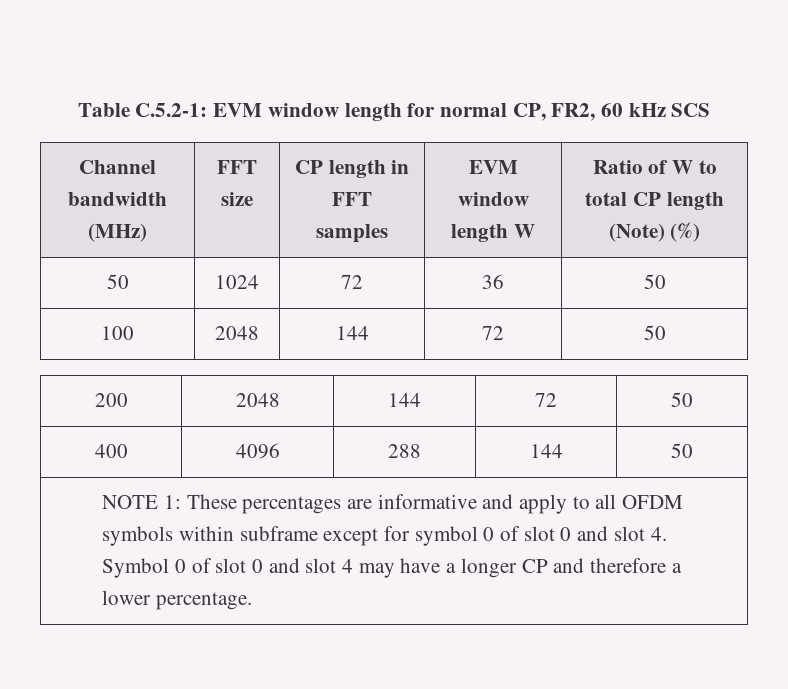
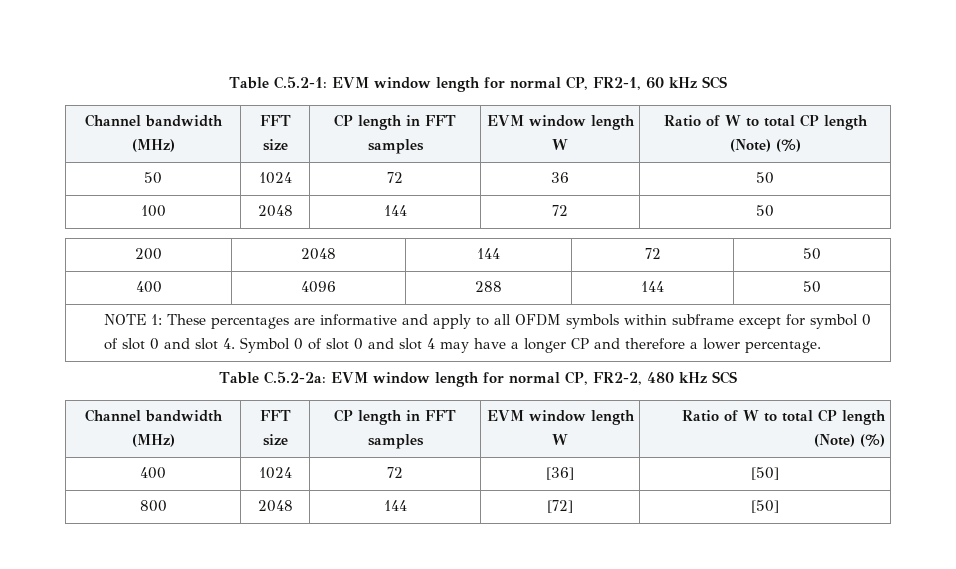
- Table C.5.2-1: EVM window length for normal CP, FR2, 60 kHz SCS
+ Table C.5.2-1: EVM window length for normal CP, FR2-1, 60 kHz SCS
+ Table C.5.2-2a: EVM window length for normal CP, FR2-2, 480 kHz SCS
+ Channel bandwidth (MHz) | FFT size | CP length in FFT samples | EVM window length W | Ratio of W to total CP length (Note) (%)
+ 400 | 1024 | 72 | [36] | [50]
+ 800 | 2048 | 144 | [72] | [50]

